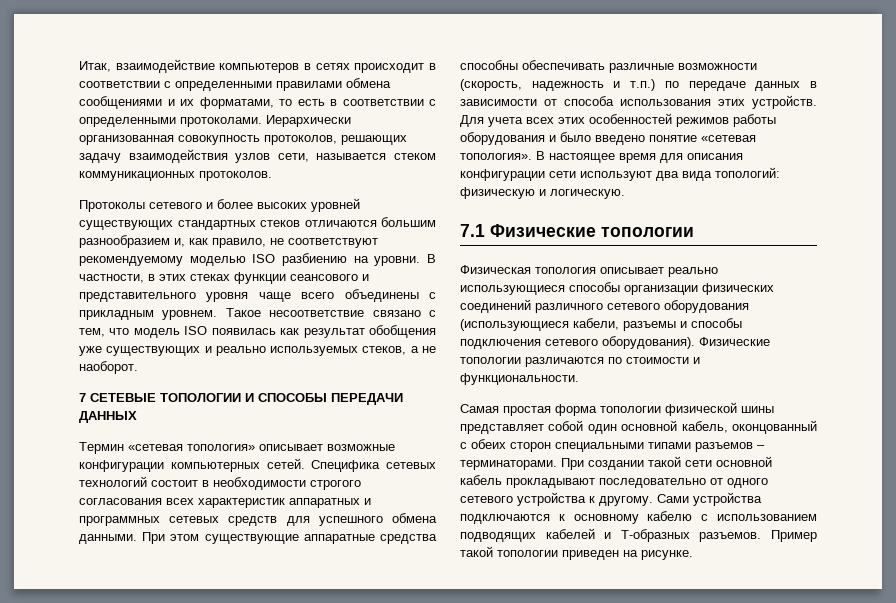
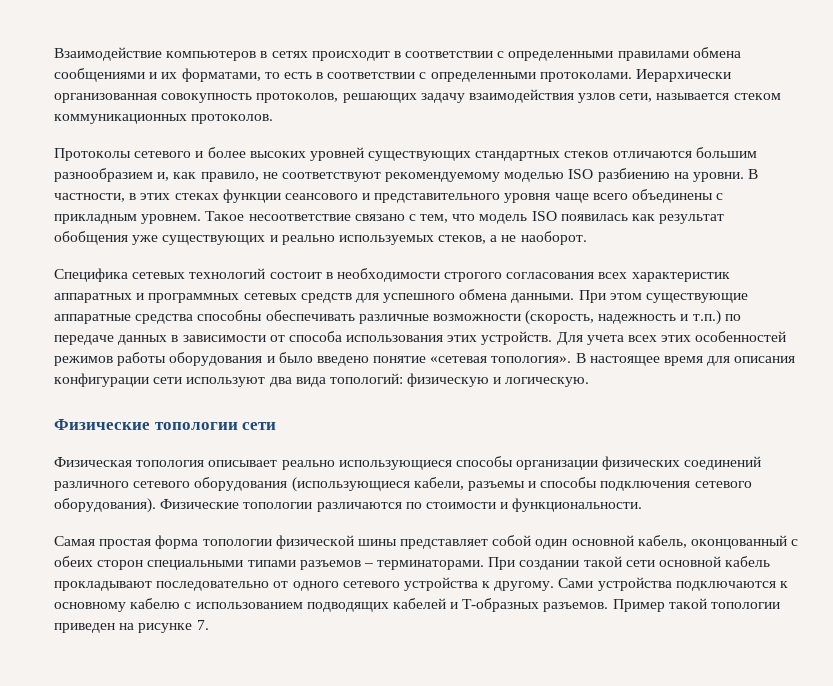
- Итак, взаимодействие компьютеров в сетях происходит в соответствии с определенными правилами обмена сообщениями и их форматами, то есть в соответствии с определенными протоколами.
+ Взаимодействие компьютеров в сетях происходит в соответствии с определенными правилами обмена сообщениями и их форматами, то есть в соответствии с определенными протоколами.
- 7 СЕТЕВЫЕ ТОПОЛОГИИ И СПОСОБЫ ПЕРЕДАЧИ ДАННЫХ
- Термин «сетевая топология» описывает возможные конфигурации компьютерных сетей.
- 7.1 Физические топологии
+ Физические топологии сети
- Пример такой топологии приведен на рисунке.
+ Пример такой топологии приведен на рисунке 7.

